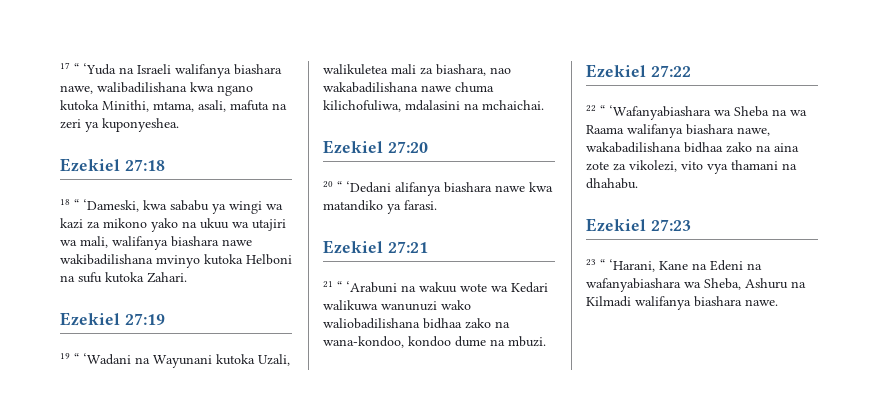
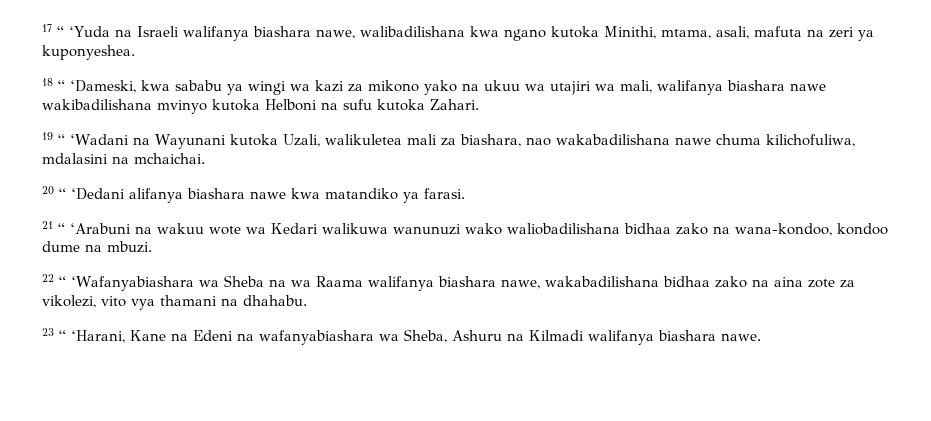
- Ezekiel 27:18
- Ezekiel 27:19
- Ezekiel 27:20
- Ezekiel 27:21
- Ezekiel 27:22
- Ezekiel 27:23

